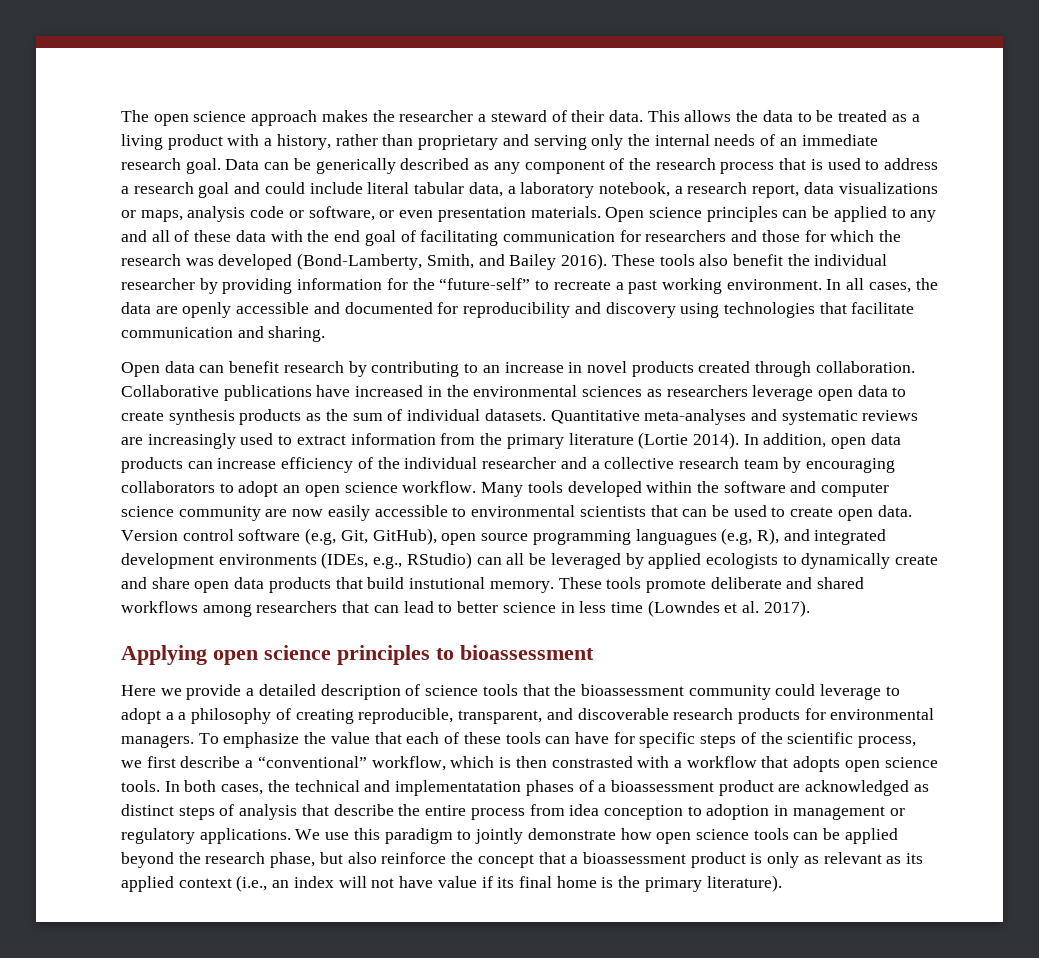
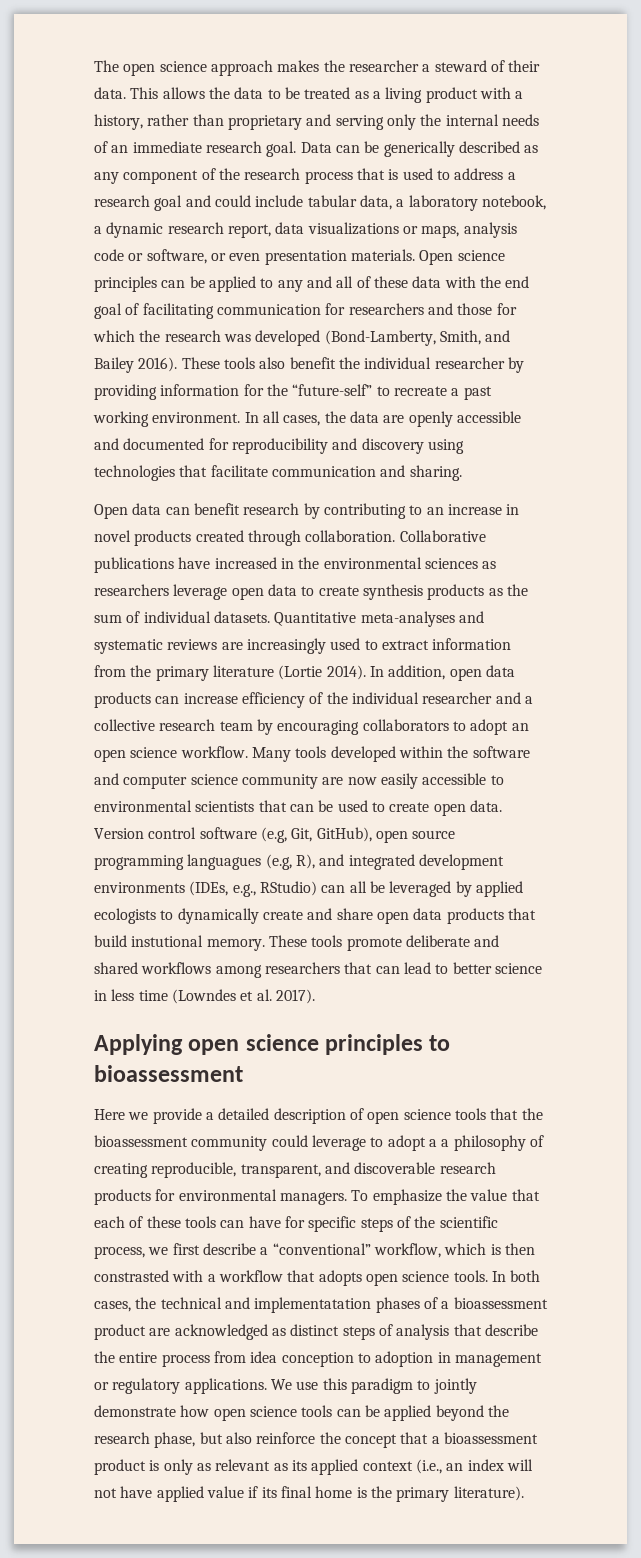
- Data can be generically described as any component of the research process that is used to address a research goal and could include literal tabular data, a laboratory notebook, a research report, data visualizations or maps, analysis code or software, or even presentation materials.
+ Data can be generically described as any component of the research process that is used to address a research goal and could include tabular data, a laboratory notebook, a dynamic research report, data visualizations or maps, analysis code or software, or even presentation materials.
- Here we provide a detailed description of science tools that the bioassessment community could leverage to adopt a a philosophy of creating reproducible, transparent, and discoverable research products for environmental managers.
+ Here we provide a detailed description of open science tools that the bioassessment community could leverage to adopt a a philosophy of creating reproducible, transparent, and discoverable research products for environmental managers.
- We use this paradigm to jointly demonstrate how open science tools can be applied beyond the research phase, but also reinforce the concept that a bioassessment product is only as relevant as its applied context (i.e., an index will not have value if its final home is the primary literature).
+ We use this paradigm to jointly demonstrate how open science tools can be applied beyond the research phase, but also reinforce the concept that a bioassessment product is only as relevant as its applied context (i.e., an index will not have applied value if its final home is the primary literature).

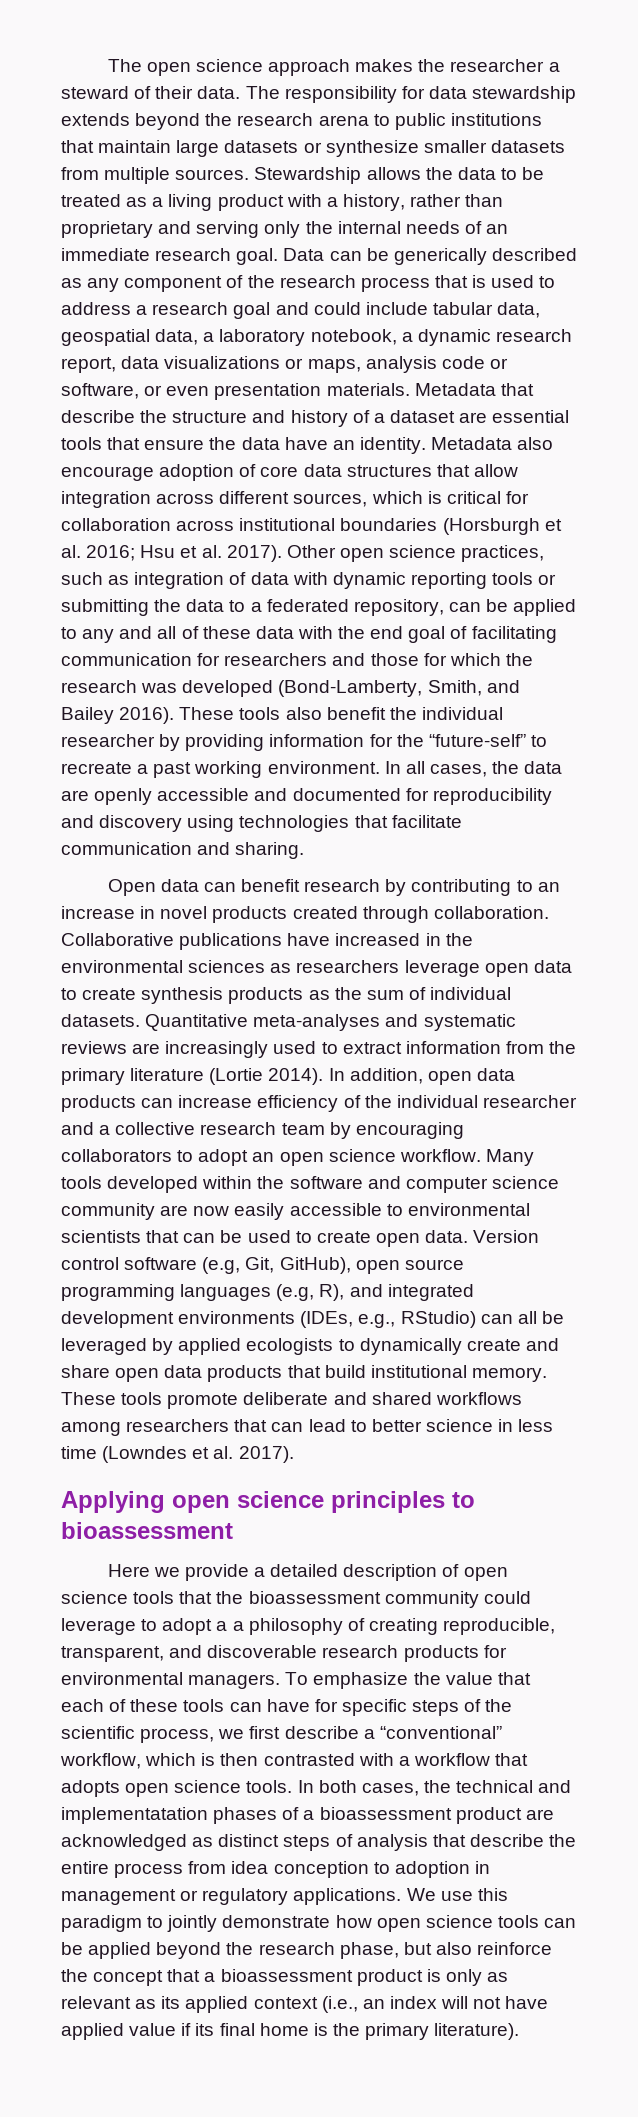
- This allows the data to be treated as a living product with a history, rather than proprietary and serving only the internal needs of an immediate research goal.
+ The responsibility for data stewardship extends beyond the research arena to public institutions that maintain large datasets or synthesize smaller datasets from multiple sources. Stewardship allows the data to be treated as a living product with a history, rather than proprietary and serving only the internal needs of an immediate research goal.
- Data can be generically described as any component of the research process that is used to address a research goal and could include tabular data, a laboratory notebook, a dynamic research report, data visualizations or maps, analysis code or software, or even presentation materials.
+ Data can be generically described as any component of the research process that is used to address a research goal and could include tabular data, geospatial data, a laboratory notebook, a dynamic research report, data visualizations or maps, analysis code or software, or even presentation materials.
- Open science principles can be applied to any and all of these data with the end goal of facilitating communication for researchers and those for which the research was developed (Bond-Lamberty, Smith, and Bailey 2016).
+ Metadata that describe the structure and history of a dataset are essential tools that ensure the data have an identity. Metadata also encourage adoption of core data structures that allow integration across different sources, which is critical for collaboration across institutional boundaries (Horsburgh et al. 2016; Hsu et al. 2017). Other open science practices, such as integration of data with dynamic reporting tools or submitting the data to a federated repository, can be applied to any and all of these data with the end goal of facilitating communication for researchers and those for which the research was developed (Bond-Lamberty, Smith, and Bailey 2016).
- Version control software (e.g, Git, GitHub), open source programming languagues (e.g, R), and integrated development environments (IDEs, e.g., RStudio) can all be leveraged by applied ecologists to dynamically create and share open data products that build instutional memory.
+ Version control software (e.g, Git, GitHub), open source programming languages (e.g, R), and integrated development environments (IDEs, e.g., RStudio) can all be leveraged by applied ecologists to dynamically create and share open data products that build institutional memory.
- To emphasize the value that each of these tools can have for specific steps of the scientific process, we first describe a “conventional” workflow, which is then constrasted with a workflow that adopts open science tools.
+ To emphasize the value that each of these tools can have for specific steps of the scientific process, we first describe a “conventional” workflow, which is then contrasted with a workflow that adopts open science tools.

